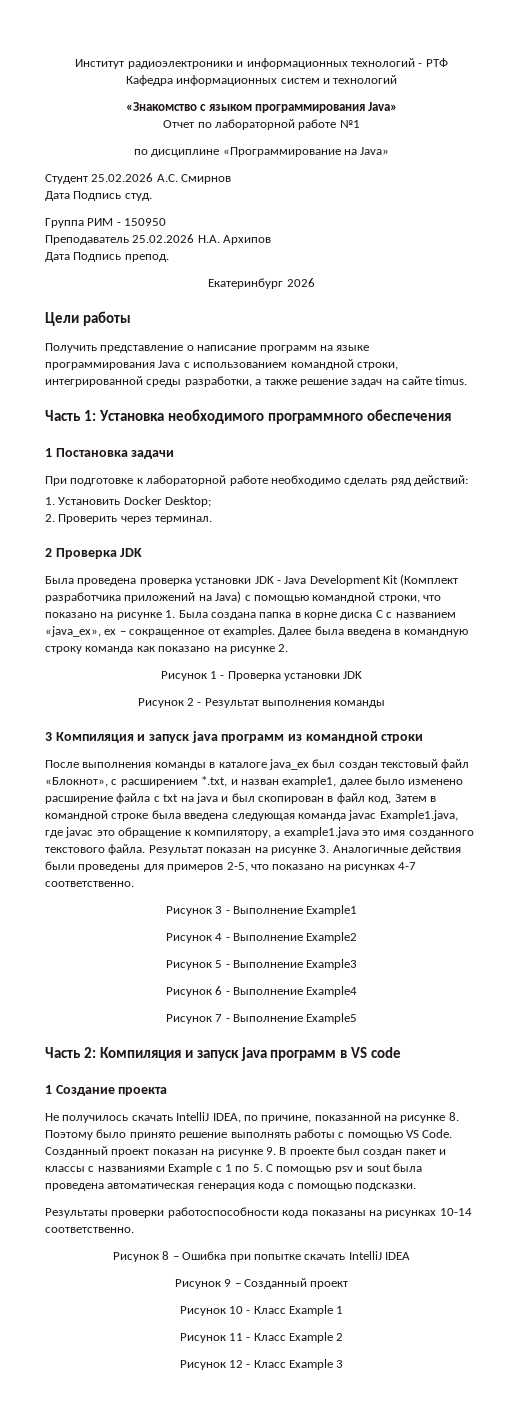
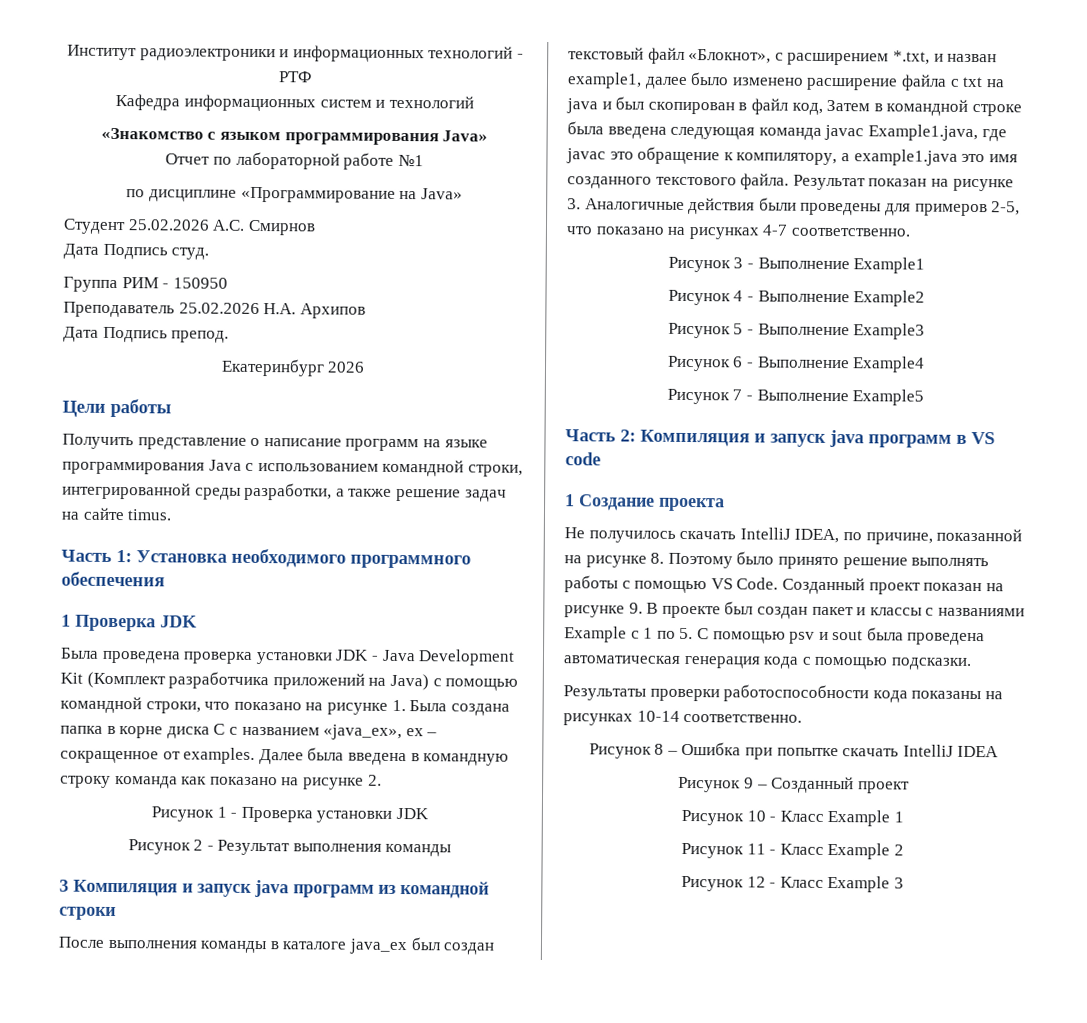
- 1 Постановка задачи
- При подготовке к лабораторной работе необходимо сделать ряд действий:
- 1. Установить Docker Desktop;
- 2. Проверить через терминал.
- 2 Проверка JDK
+ 1 Проверка JDK

